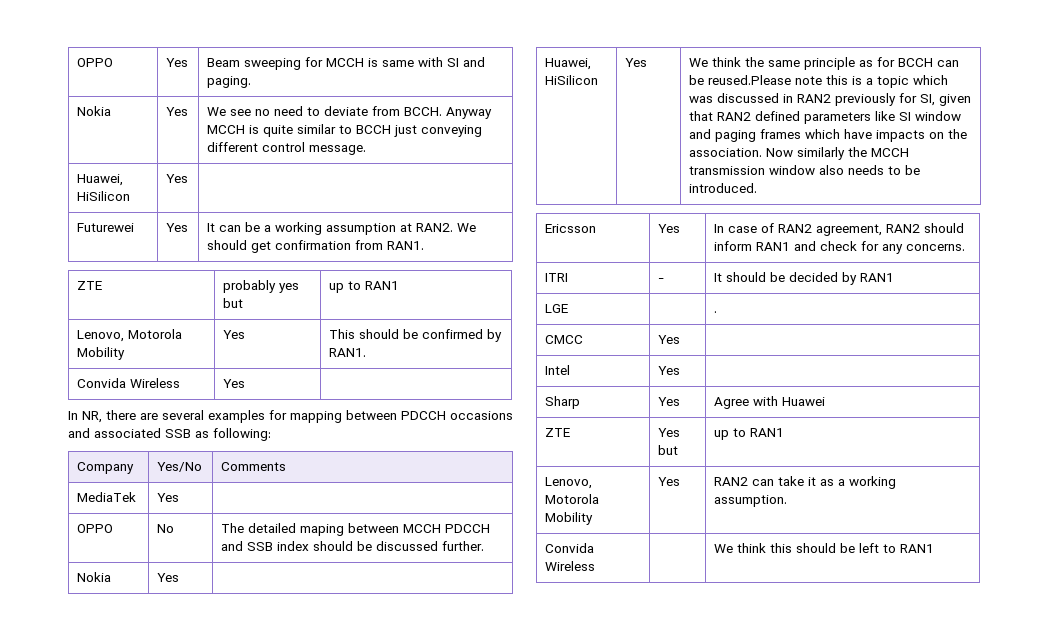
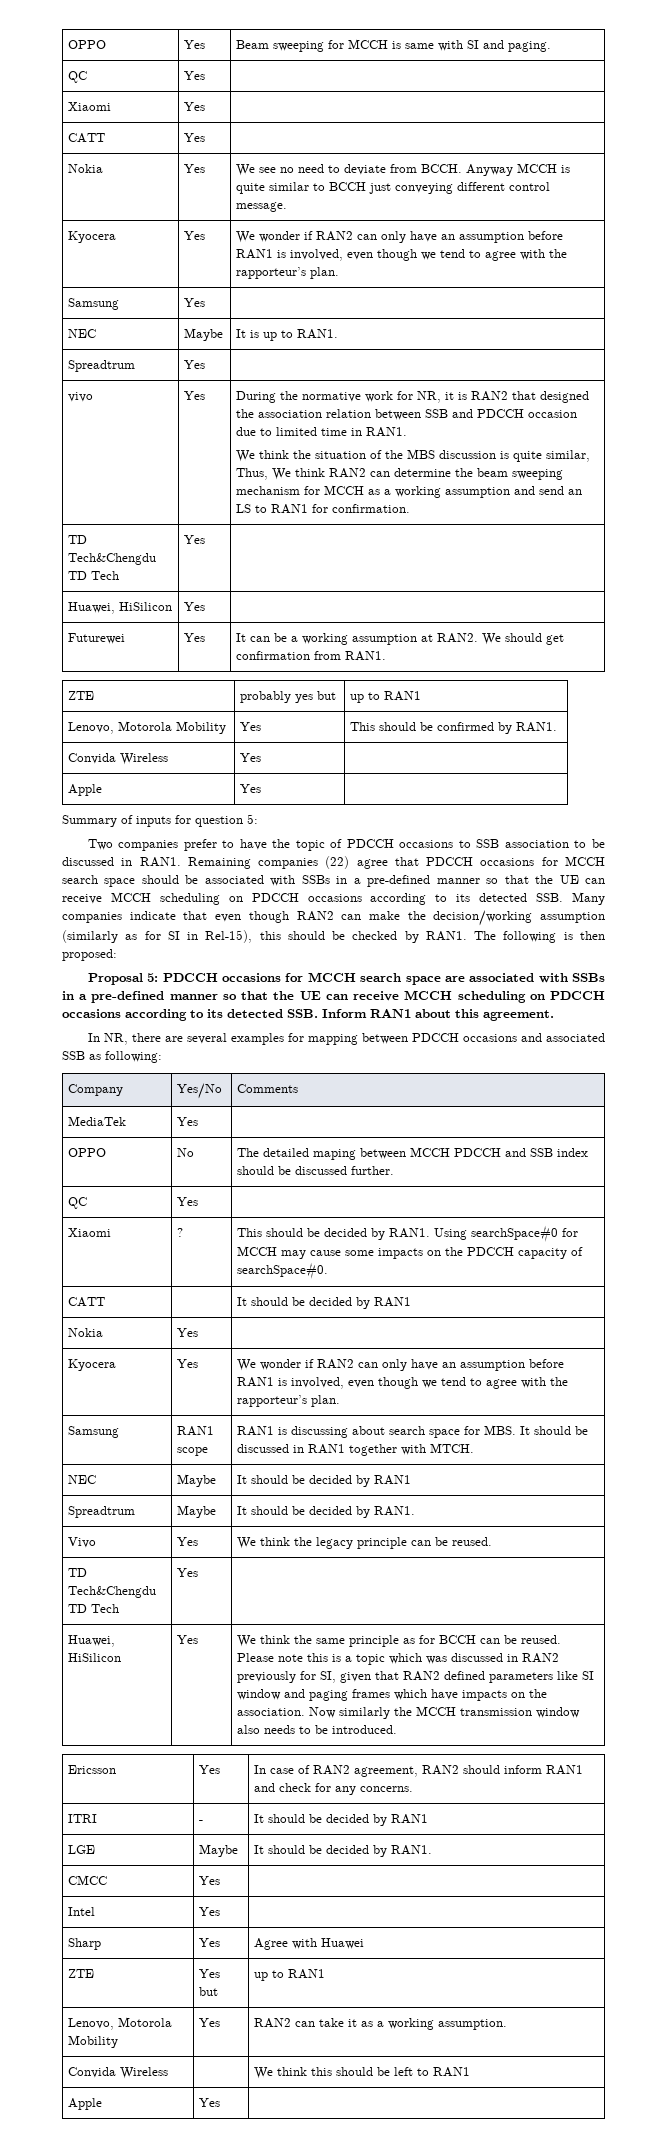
  OPPO | Yes | Beam sweeping for MCCH is same with SI and paging.
+ QC | Yes |
+ Xiaomi | Yes |
+ CATT | Yes |
  Nokia | Yes | We see no need to deviate from BCCH. Anyway MCCH is quite similar to BCCH just conveying different control message.
+ Kyocera | Yes | We wonder if RAN2 can only have an assumption before RAN1 is involved, even though we tend to agree with the rapporteur’s plan.
+ Samsung | Yes |
+ NEC | Maybe | It is up to RAN1.
+ Spreadtrum | Yes |
+ vivo | Yes | During the normative work for NR, it is RAN2 that designed the association relation between SSB and PDCCH occasion due to limited time in RAN1.
+ We think the situation of the MBS discussion is quite similar, Thus, We think RAN2 can determine the beam sweeping mechanism for MCCH as a working assumption and send an LS to RAN1 for confirmation.
+ TD Tech&Chengdu TD Tech | Yes |
  Convida Wireless | Yes |
+ Apple | Yes |
+ Summary of inputs for question 5:
+ Two companies prefer to have the topic of PDCCH occasions to SSB association to be discussed in RAN1. Remaining companies (22) agree that PDCCH occasions for MCCH search space should be associated with SSBs in a pre-defined manner so that the UE can receive MCCH scheduling on PDCCH occasions according to its detected SSB. Many companies indicate that even though RAN2 can make the decision/working assumption (similarly as for SI in Rel-15), this should be checked by RAN1. The following is then proposed:
+ Proposal 5: PDCCH occasions for MCCH search space are associated with SSBs in a pre-defined manner so that the UE can receive MCCH scheduling on PDCCH occasions according to its detected SSB. Inform RAN1 about this agreement.
  OPPO | No | The detailed maping between MCCH PDCCH and SSB index should be discussed further.
+ QC | Yes |
+ Xiaomi | ? | This should be decided by RAN1. Using searchSpace#0 for MCCH may cause some impacts on the PDCCH capacity of searchSpace#0.
+ CATT | | It should be decided by RAN1
  Nokia | Yes |
+ Kyocera | Yes | We wonder if RAN2 can only have an assumption before RAN1 is involved, even though we tend to agree with the rapporteur’s plan.
+ Samsung | RAN1 scope | RAN1 is discussing about search space for MBS. It should be discussed in RAN1 together with MTCH.
+ NEC | Maybe | It should be decided by RAN1
+ Spreadtrum | Maybe | It should be decided by RAN1.
+ Vivo | Yes | We think the legacy principle can be reused.
+ TD Tech&Chengdu TD Tech | Yes |
- We think the same principle as for BCCH can be reused.Please note this is a topic which was discussed in RAN2 previously for SI, given that RAN2 defined parameters like SI window and paging frames which have impacts on the association.
+ We think the same principle as for BCCH can be reused. Please note this is a topic which was discussed in RAN2 previously for SI, given that RAN2 defined parameters like SI window and paging frames which have impacts on the association.
- LGE | | .
+ LGE | Maybe | It should be decided by RAN1.
  Convida Wireless | | We think this should be left to RAN1
+ Apple | Yes |

